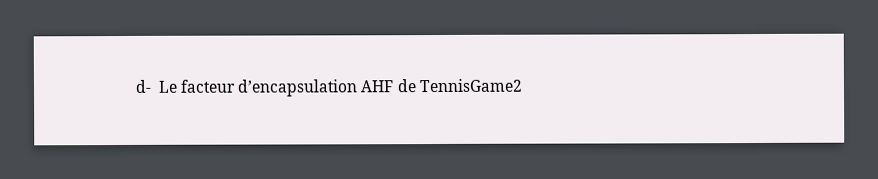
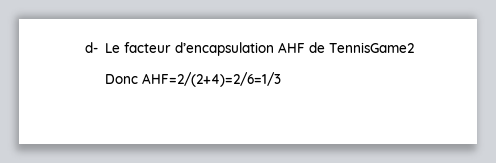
+ Donc AHF=2/(2+4)=2/6=1/3

